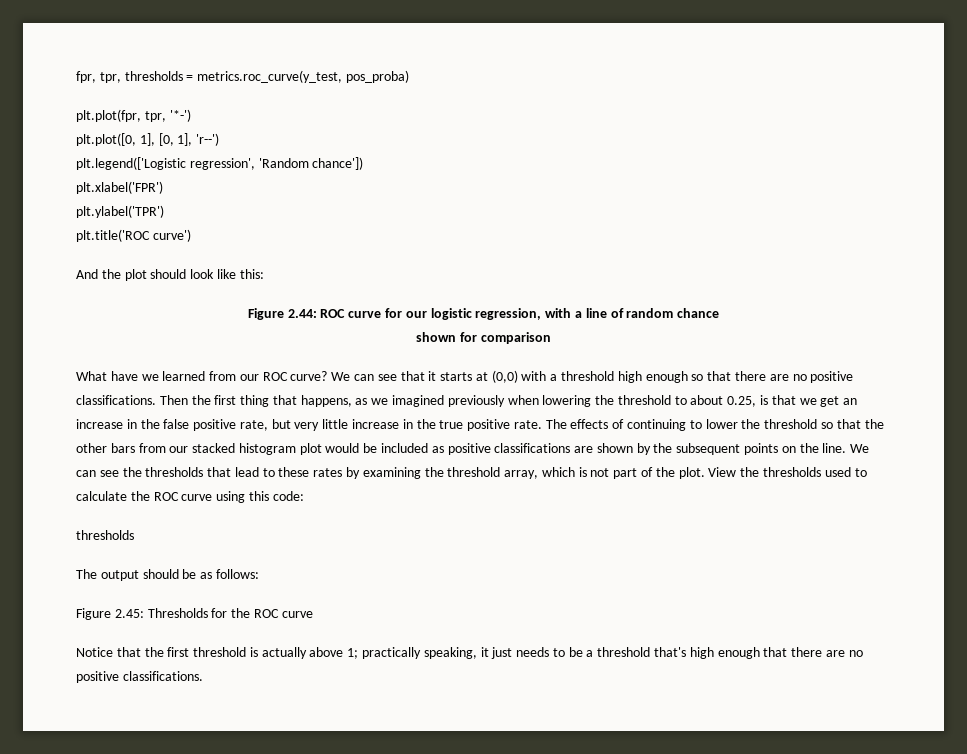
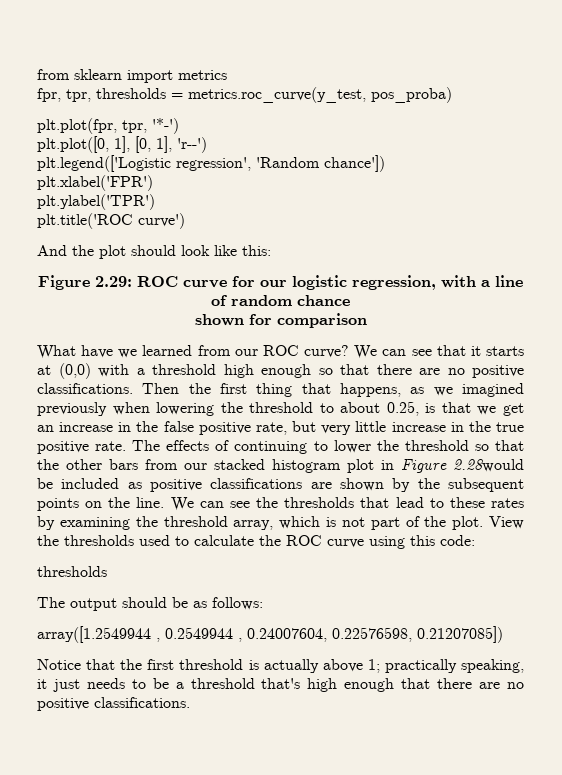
+ from sklearn import metrics
- Figure 2.44: ROC curve for our logistic regression, with a line of random chance
+ Figure 2.29: ROC curve for our logistic regression, with a line of random chance
- The effects of continuing to lower the threshold so that the other bars from our stacked histogram plot would be included as positive classifications are shown by the subsequent points on the line.
+ The effects of continuing to lower the threshold so that the other bars from our stacked histogram plot in Figure 2.28would be included as positive classifications are shown by the subsequent points on the line.
- Figure 2.45: Thresholds for the ROC curve
+ array([1.2549944 , 0.2549944 , 0.24007604, 0.22576598, 0.21207085])

